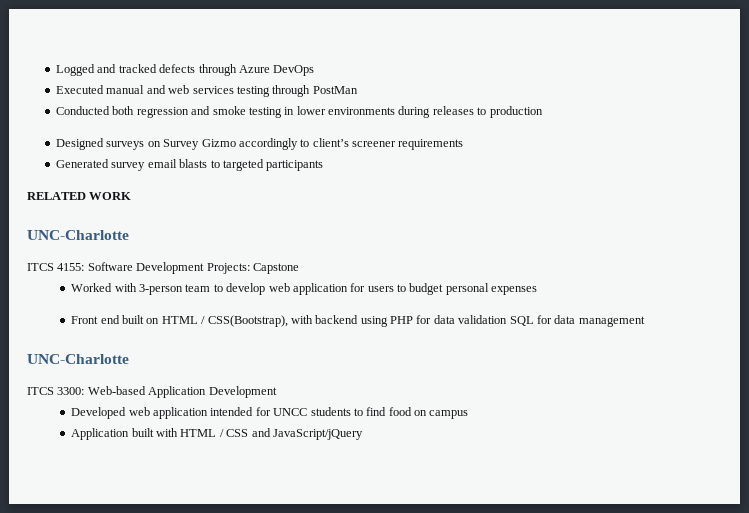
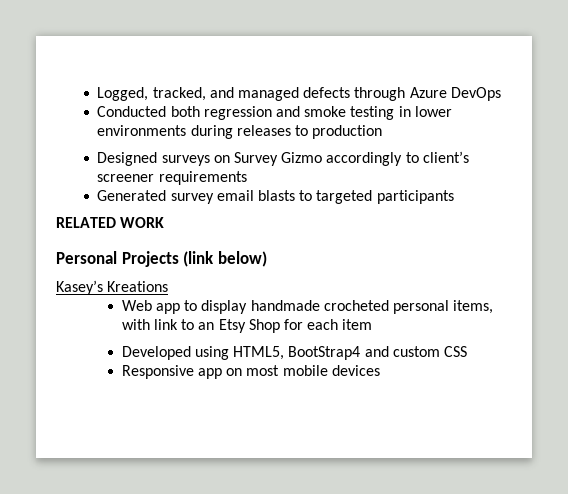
- Logged and tracked defects through Azure DevOps
+ Logged, tracked, and managed defects through Azure DevOps
- Executed manual and web services testing through PostMan
  RELATED WORK
- UNC-Charlotte
- ITCS 4155: Software Development Projects: Capstone
- Worked with 3-person team to develop web application for users to budget personal expenses
- Front end built on HTML / CSS(Bootstrap), with backend using PHP for data validation SQL for data management
- UNC-Charlotte
- ITCS 3300: Web-based Application Development
- Developed web application intended for UNCC students to find food on campus
- Application built with HTML / CSS and JavaScript/jQuery
+ Personal Projects (link below)
+ Kasey’s Kreations
+ Web app to display handmade crocheted personal items, with link to an Etsy Shop for each item
+ Developed using HTML5, BootStrap4 and custom CSS
+ Responsive app on most mobile devices

